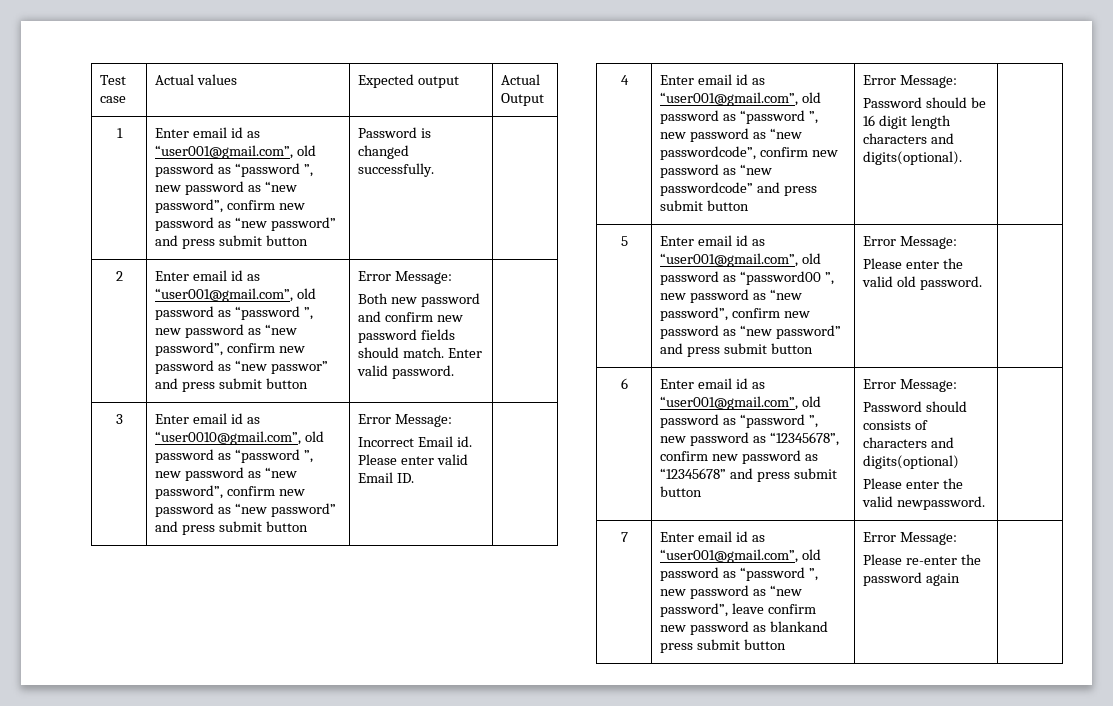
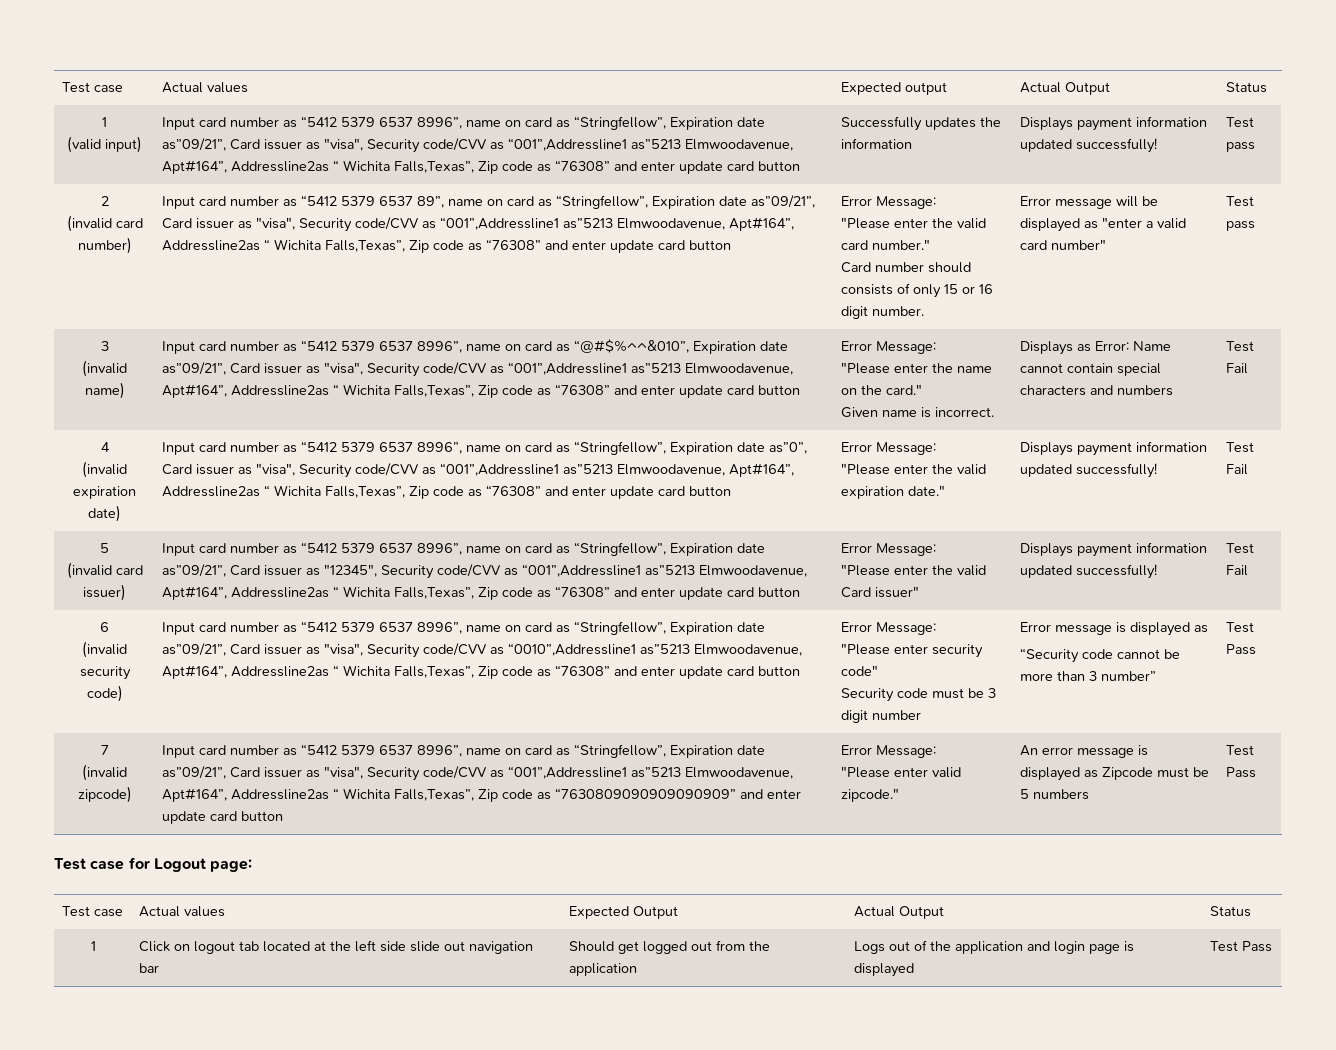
- Test case | Actual values | Expected output | Actual Output
- 1 | Enter email id as “user001@gmail.com”, old password as “password ”, new password as “new password”, confirm new password as “new password” and press submit button | Password is changed successfully. |
- 2 | Enter email id as “user001@gmail.com”, old password as “password ”, new password as “new password”, confirm new password as “new passwor” and press submit button | Error Message:
- Both new password and confirm new password fields should match. Enter valid password. |
- 3 | Enter email id as “user0010@gmail.com”, old password as “password ”, new password as “new password”, confirm new password as “new password” and press submit button | Error Message:
- Incorrect Email id. Please enter valid Email ID. |
- 4 | Enter email id as “user001@gmail.com”, old password as “password ”, new password as “new passwordcode”, confirm new password as “new passwordcode” and press submit button | Error Message:
- Password should be 16 digit length characters and digits(optional). |
- 5 | Enter email id as “user001@gmail.com”, old password as “password00 ”, new password as “new password”, confirm new password as “new password” and press submit button | Error Message:
- Please enter the valid old password. |
- 6 | Enter email id as “user001@gmail.com”, old password as “password ”, new password as “12345678”, confirm new password as “12345678” and press submit button | Error Message:
- Password should consists of characters and digits(optional)
- Please enter the valid newpassword. |
- 7 | Enter email id as “user001@gmail.com”, old password as “password ”, new password as “new password”, leave confirm new password as blankand press submit button | Error Message:
- Please re-enter the password again |
+ Test case | Actual values | Expected output | Actual Output | Status
+ 1
+ (valid input) | Input card number as “5412 5379 6537 8996”, name on card as “Stringfellow”, Expiration date as”09/21”, Card issuer as "visa", Security code/CVV as “001”,Addressline1 as”5213 Elmwoodavenue, Apt#164”, Addressline2as “ Wichita Falls,Texas”, Zip code as “76308” and enter update card button | Successfully updates the information | Displays payment information updated successfully! | Test pass
+ 2
+ (invalid card number) | Input card number as “5412 5379 6537 89”, name on card as “Stringfellow”, Expiration date as”09/21”, Card issuer as "visa", Security code/CVV as “001”,Addressline1 as”5213 Elmwoodavenue, Apt#164”, Addressline2as “ Wichita Falls,Texas”, Zip code as “76308” and enter update card button | Error Message:
+ "Please enter the valid card number."
+ Card number should consists of only 15 or 16 digit number. | Error message will be displayed as "enter a valid card number" | Test pass
+ 3
+ (invalid name) | Input card number as “5412 5379 6537 8996”, name on card as “@#$%^^&010”, Expiration date as”09/21”, Card issuer as "visa", Security code/CVV as “001”,Addressline1 as”5213 Elmwoodavenue, Apt#164”, Addressline2as “ Wichita Falls,Texas”, Zip code as “76308” and enter update card button | Error Message:
+ "Please enter the name on the card."
+ Given name is incorrect. | Displays as Error: Name cannot contain special characters and numbers | Test Fail
+ 4
+ (invalid expiration date) | Input card number as “5412 5379 6537 8996”, name on card as “Stringfellow”, Expiration date as”0”, Card issuer as "visa", Security code/CVV as “001”,Addressline1 as”5213 Elmwoodavenue, Apt#164”, Addressline2as “ Wichita Falls,Texas”, Zip code as “76308” and enter update card button | Error Message:
+ "Please enter the valid expiration date." | Displays payment information updated successfully! | Test Fail
+ 5
+ (invalid card issuer) | Input card number as “5412 5379 6537 8996”, name on card as “Stringfellow”, Expiration date as”09/21”, Card issuer as "12345", Security code/CVV as “001”,Addressline1 as”5213 Elmwoodavenue, Apt#164”, Addressline2as “ Wichita Falls,Texas”, Zip code as “76308” and enter update card button | Error Message:
+ "Please enter the valid Card issuer" | Displays payment information updated successfully! | Test Fail
+ 6
+ (invalid security code) | Input card number as “5412 5379 6537 8996”, name on card as “Stringfellow”, Expiration date as”09/21”, Card issuer as "visa", Security code/CVV as “0010”,Addressline1 as”5213 Elmwoodavenue, Apt#164”, Addressline2as “ Wichita Falls,Texas”, Zip code as “76308” and enter update card button | Error Message:
+ "Please enter security code"
+ Security code must be 3 digit number | Error message is displayed as
+ “Security code cannot be more than 3 number” | Test Pass
+ 7
+ (invalid zipcode) | Input card number as “5412 5379 6537 8996”, name on card as “Stringfellow”, Expiration date as”09/21”, Card issuer as "visa", Security code/CVV as “001”,Addressline1 as”5213 Elmwoodavenue, Apt#164”, Addressline2as “ Wichita Falls,Texas”, Zip code as “7630809090909090909” and enter update card button | Error Message:
+ "Please enter valid zipcode." | An error message is displayed as Zipcode must be 5 numbers | Test Pass
+ Test case for Logout page:
+ Test case | Actual values | Expected Output | Actual Output | Status
+ 1 | Click on logout tab located at the left side slide out navigation bar | Should get logged out from the application | Logs out of the application and login page is displayed | Test Pass

